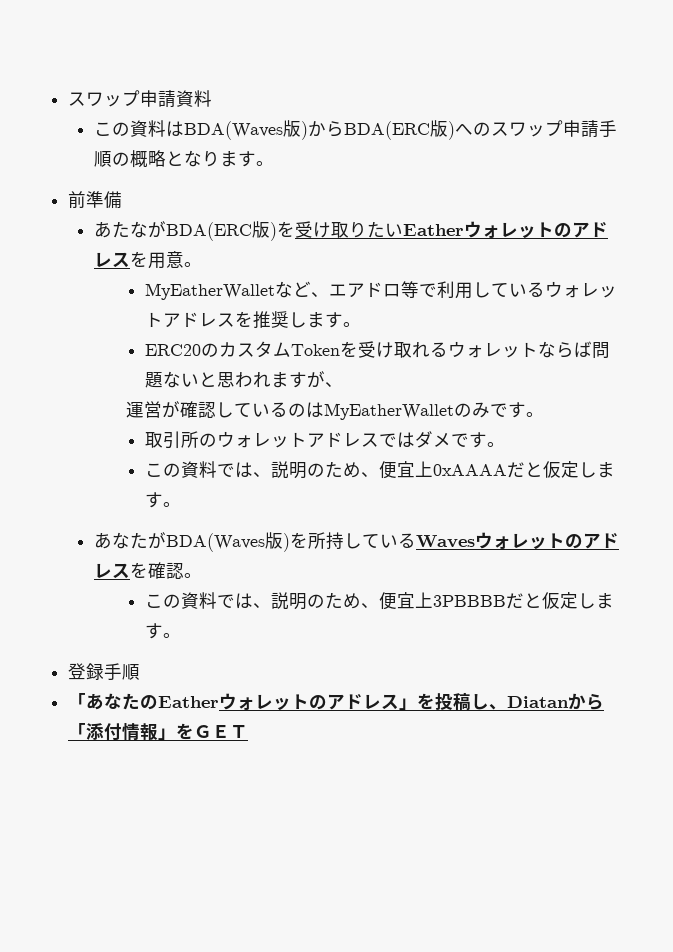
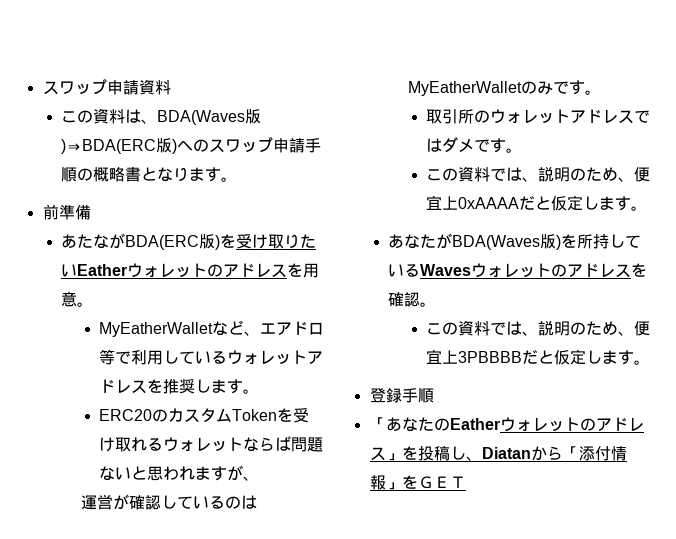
- この資料はBDA(Waves版)からBDA(ERC版)へのスワップ申請手順の概略となります。
+ この資料は、BDA(Waves版)⇒BDA(ERC版)へのスワップ申請手順の概略書となります。

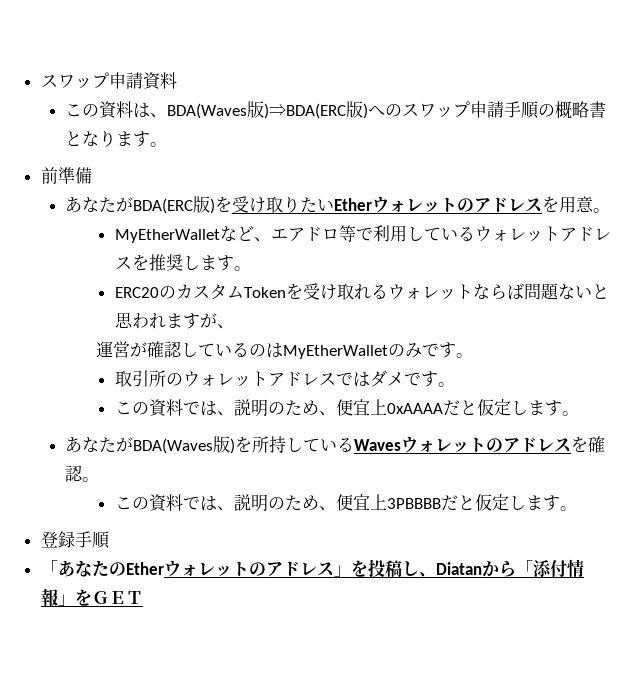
- あたながBDA(ERC版)を受け取りたいEatherウォレットのアドレスを用意。
+ あなたがBDA(ERC版)を受け取りたいEtherウォレットのアドレスを用意。
- MyEatherWalletなど、エアドロ等で利用しているウォレットアドレスを推奨します。
+ MyEtherWalletなど、エアドロ等で利用しているウォレットアドレスを推奨します。
- 運営が確認しているのはMyEatherWalletのみです。
+ 運営が確認しているのはMyEtherWalletのみです。
- 「あなたのEatherウォレットのアドレス」を投稿し、Diatanから「添付情報」をＧＥＴ
+ 「あなたのEtherウォレットのアドレス」を投稿し、Diatanから「添付情報」をＧＥＴ

